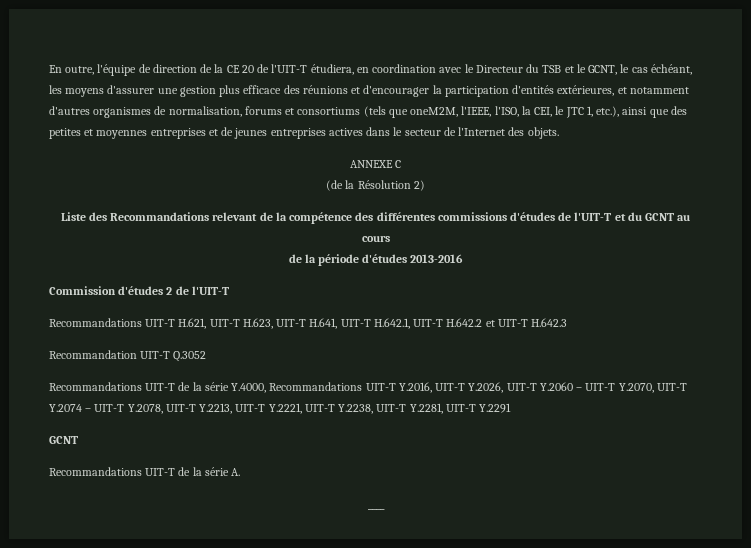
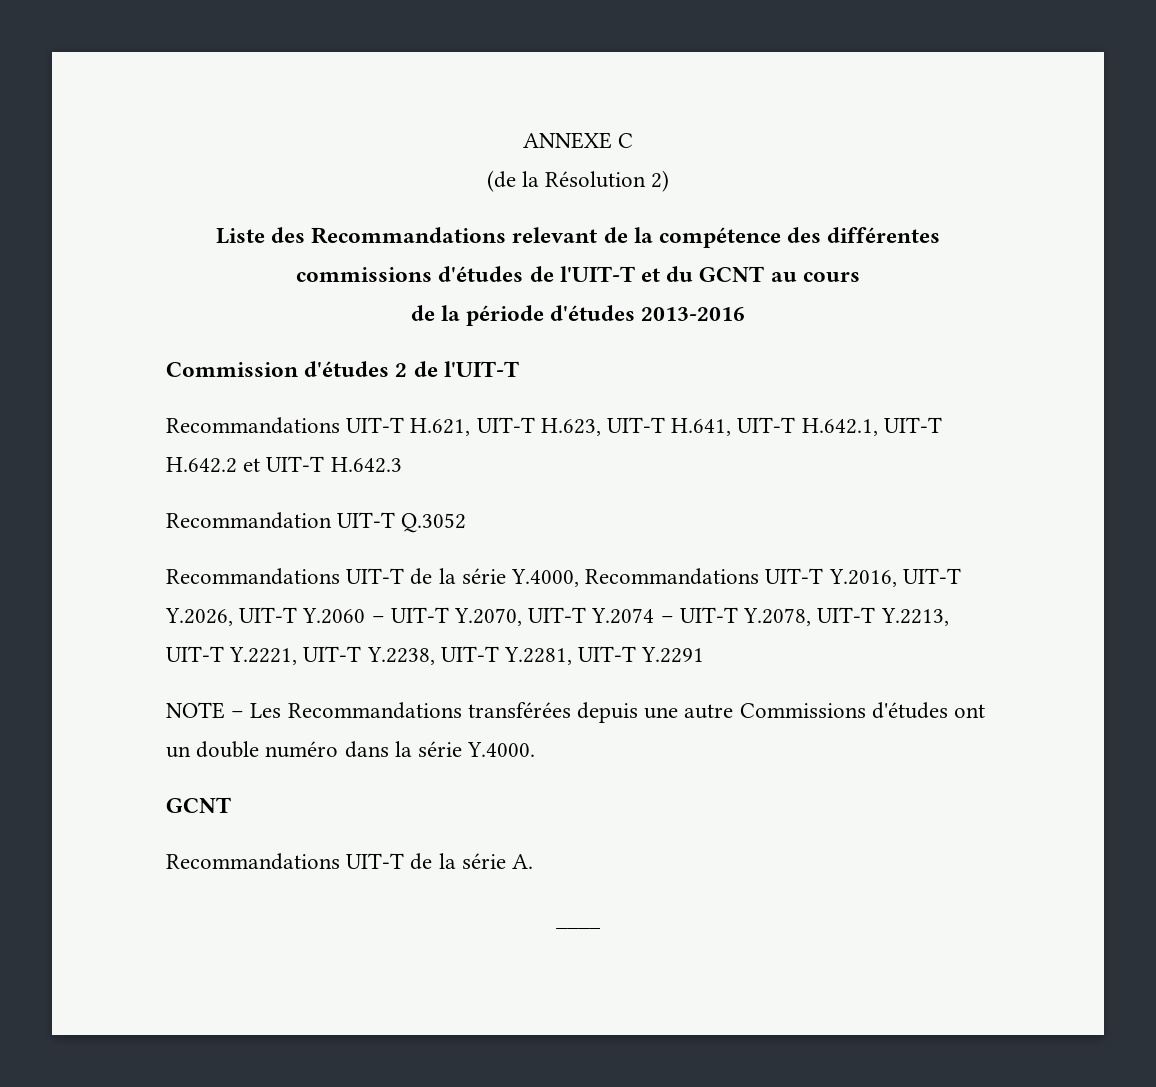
- En outre, l'équipe de direction de la CE 20 de l'UIT-T étudiera, en coordination avec le Directeur du TSB et le GCNT, le cas échéant, les moyens d'assurer une gestion plus efficace des réunions et d'encourager la participation d'entités extérieures, et notamment d'autres organismes de normalisation, forums et consortiums (tels que oneM2M, l'IEEE, l'ISO, la CEI, le JTC 1, etc.), ainsi que des petites et moyennes entreprises et de jeunes entreprises actives dans le secteur de l'Internet des objets.
+ NOTE – Les Recommandations transférées depuis une autre Commissions d'études ont un double numéro dans la série Y.4000.

